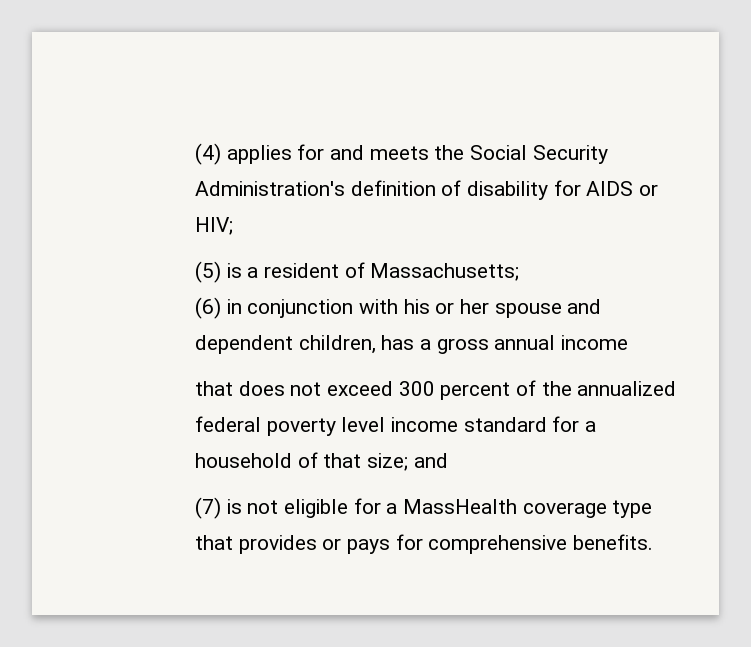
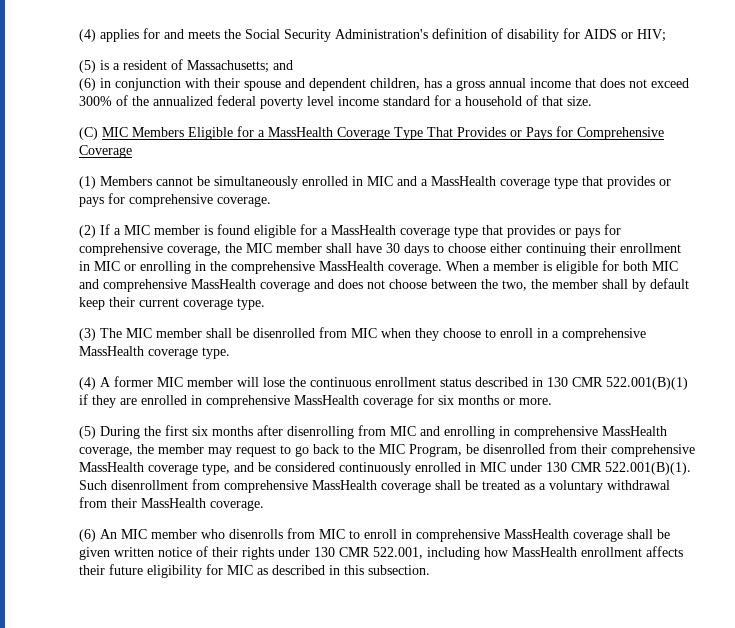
- (5) is a resident of Massachusetts;
+ (5) is a resident of Massachusetts; and
- (6) in conjunction with his or her spouse and dependent children, has a gross annual income
- that does not exceed 300 percent of the annualized federal poverty level income standard for a household of that size; and
- (7) is not eligible for a MassHealth coverage type that provides or pays for comprehensive benefits.
+ (6) in conjunction with their spouse and dependent children, has a gross annual income that does not exceed 300% of the annualized federal poverty level income standard for a household of that size.
+ (C) MIC Members Eligible for a MassHealth Coverage Type That Provides or Pays for Comprehensive Coverage
+ (1) Members cannot be simultaneously enrolled in MIC and a MassHealth coverage type that provides or pays for comprehensive coverage.
+ (2) If a MIC member is found eligible for a MassHealth coverage type that provides or pays for comprehensive coverage, the MIC member shall have 30 days to choose either continuing their enrollment in MIC or enrolling in the comprehensive MassHealth coverage. When a member is eligible for both MIC and comprehensive MassHealth coverage and does not choose between the two, the member shall by default keep their current coverage type.
+ (3) The MIC member shall be disenrolled from MIC when they choose to enroll in a comprehensive MassHealth coverage type.
+ (4) A former MIC member will lose the continuous enrollment status described in 130 CMR 522.001(B)(1) if they are enrolled in comprehensive MassHealth coverage for six months or more.
+ (5) During the first six months after disenrolling from MIC and enrolling in comprehensive MassHealth coverage, the member may request to go back to the MIC Program, be disenrolled from their comprehensive MassHealth coverage type, and be considered continuously enrolled in MIC under 130 CMR 522.001(B)(1). Such disenrollment from comprehensive MassHealth coverage shall be treated as a voluntary withdrawal from their MassHealth coverage.
+ (6) An MIC member who disenrolls from MIC to enroll in comprehensive MassHealth coverage shall be given written notice of their rights under 130 CMR 522.001, including how MassHealth enrollment affects their future eligibility for MIC as described in this subsection.

